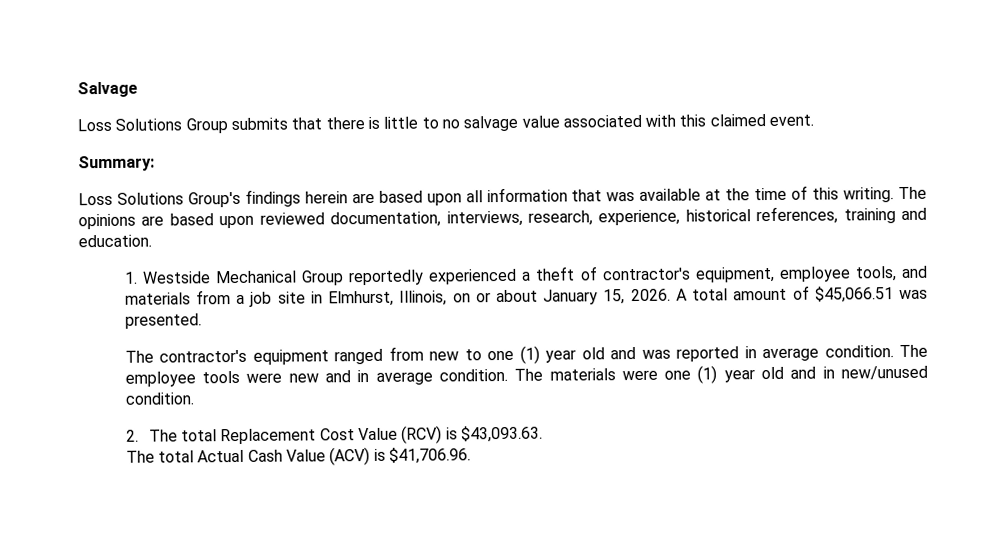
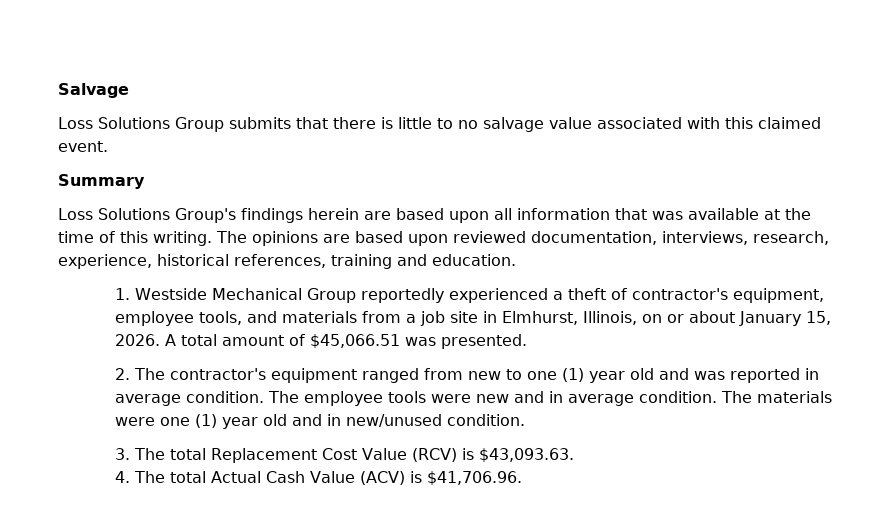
- Summary:
+ Summary
- The contractor's equipment ranged from new to one (1) year old and was reported in average condition.
+ 2. The contractor's equipment ranged from new to one (1) year old and was reported in average condition.
- 2. The total Replacement Cost Value (RCV) is $43,093.63.
+ 3. The total Replacement Cost Value (RCV) is $43,093.63.
- The total Actual Cash Value (ACV) is $41,706.96.
+ 4. The total Actual Cash Value (ACV) is $41,706.96.

